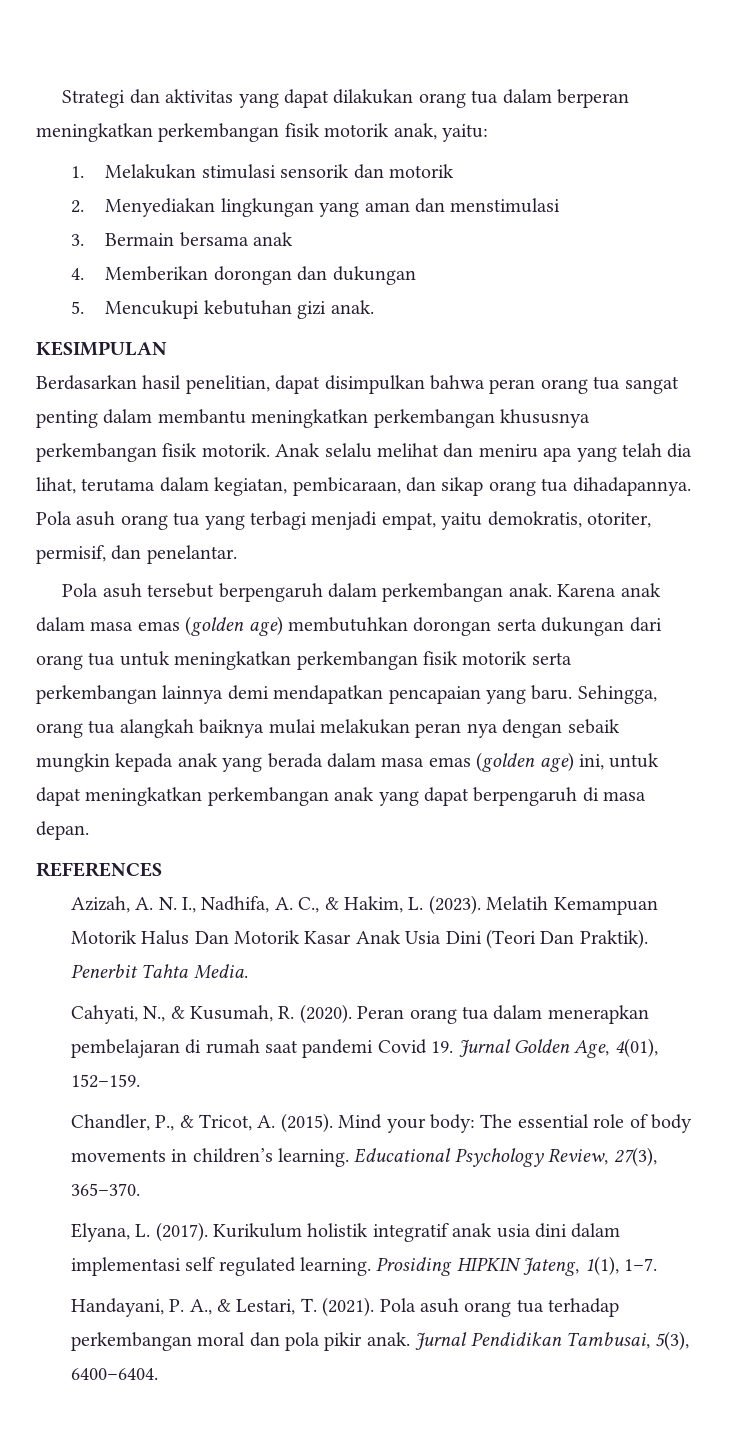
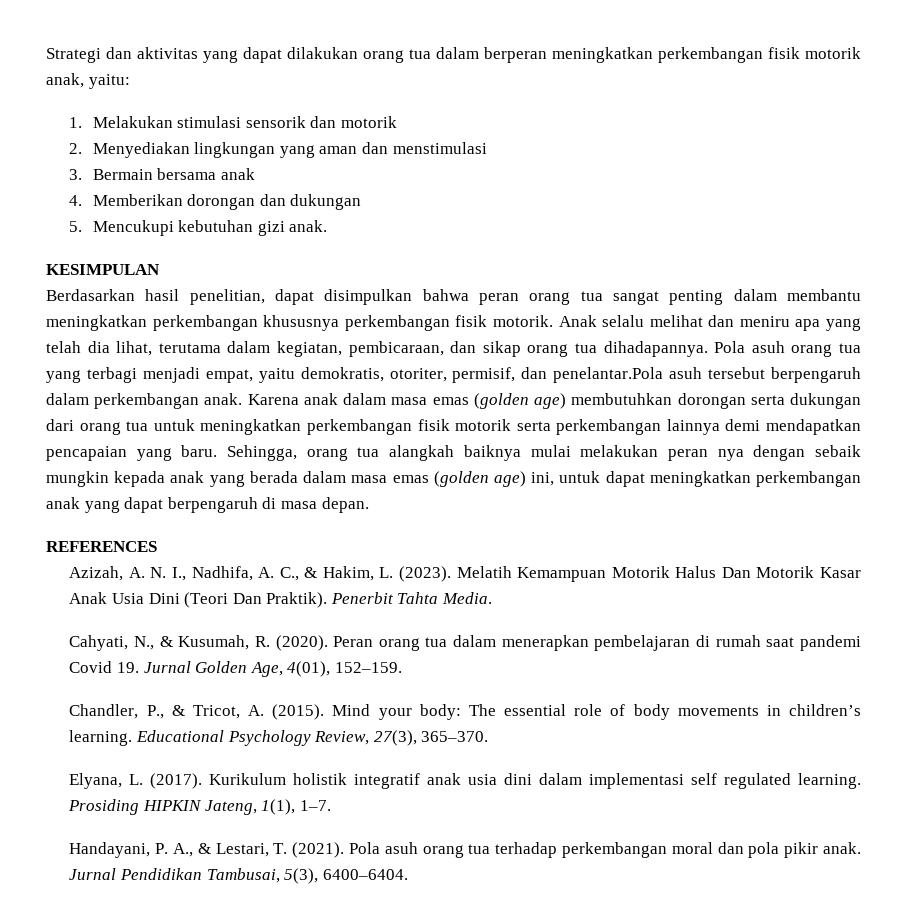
- Pola asuh orang tua yang terbagi menjadi empat, yaitu demokratis, otoriter, permisif, dan penelantar.
- Pola asuh tersebut berpengaruh dalam perkembangan anak.
+ Pola asuh orang tua yang terbagi menjadi empat, yaitu demokratis, otoriter, permisif, dan penelantar.Pola asuh tersebut berpengaruh dalam perkembangan anak.

